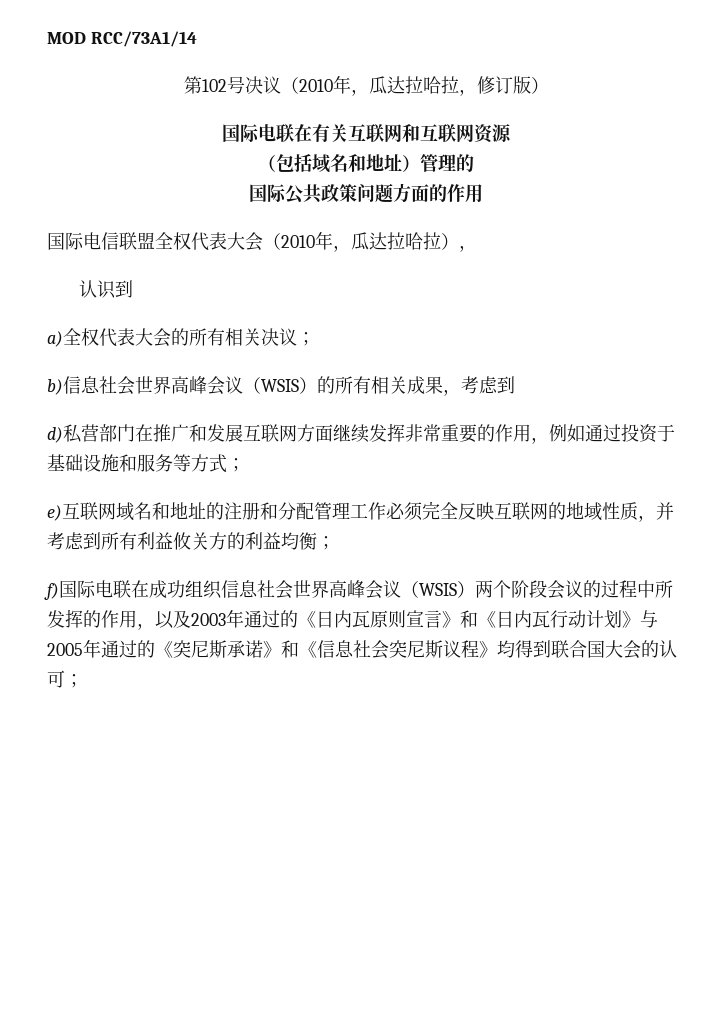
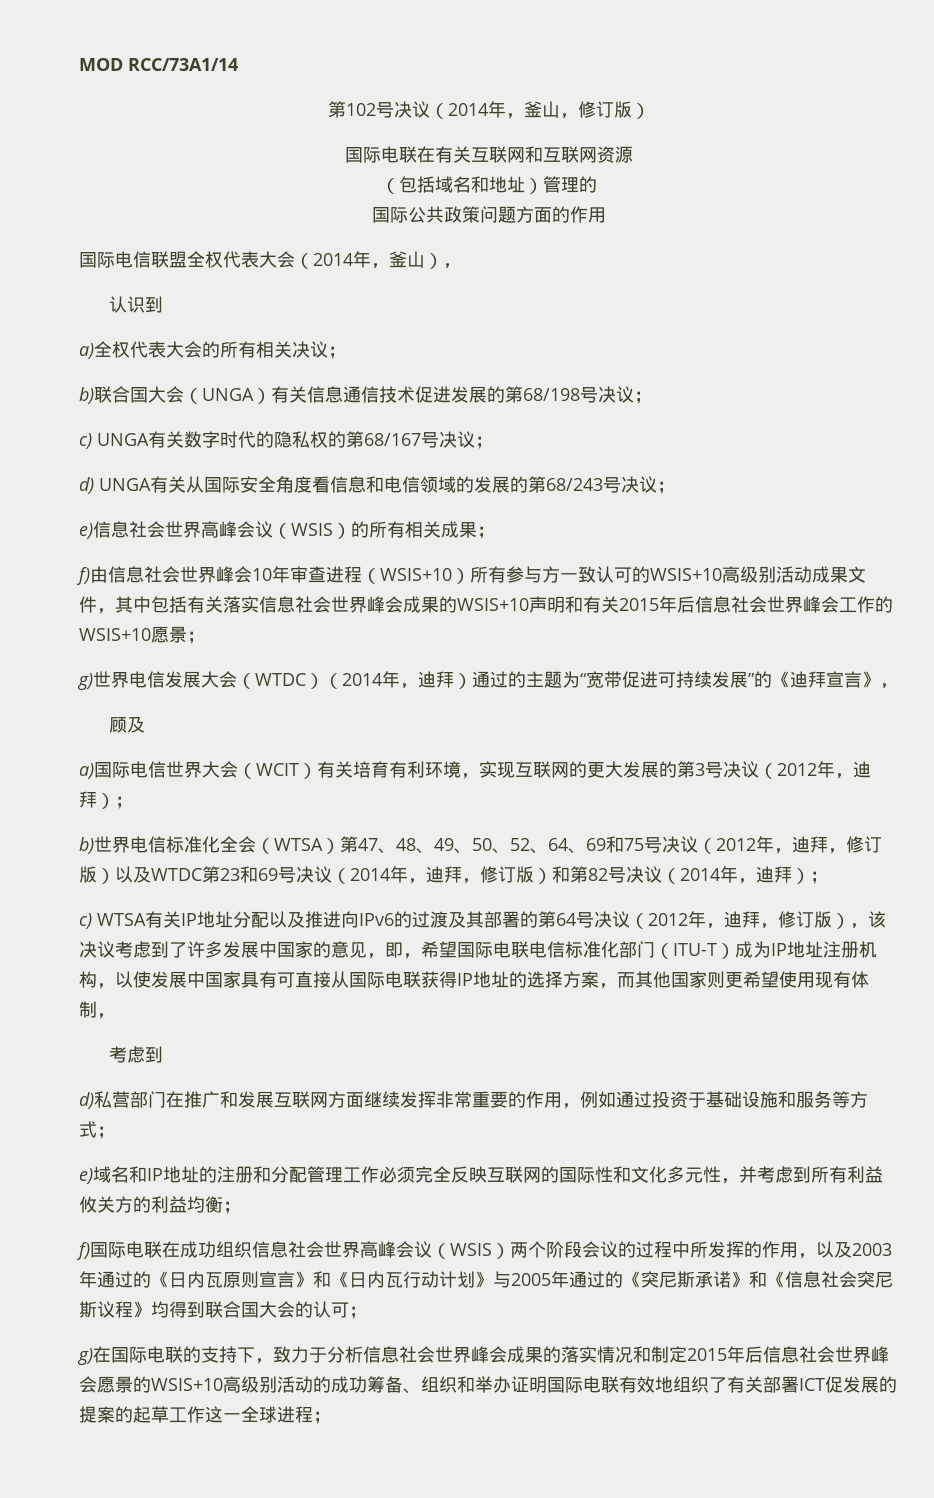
- 第102号决议（2010年，瓜达拉哈拉，修订版）
+ 第102号决议（2014年，釜山，修订版）
- 国际电信联盟全权代表大会（2010年，瓜达拉哈拉），
+ 国际电信联盟全权代表大会（2014年，釜山），
- b)信息社会世界高峰会议（WSIS）的所有相关成果，考虑到
+ b)联合国大会（UNGA）有关信息通信技术促进发展的第68/198号决议；
+ c) UNGA有关数字时代的隐私权的第68/167号决议；
+ d) UNGA有关从国际安全角度看信息和电信领域的发展的第68/243号决议；
+ e)信息社会世界高峰会议（WSIS）的所有相关成果；
+ f)由信息社会世界峰会10年审查进程（WSIS+10）所有参与方一致认可的WSIS+10高级别活动成果文件，其中包括有关落实信息社会世界峰会成果的WSIS+10声明和有关2015年后信息社会世界峰会工作的WSIS+10愿景；
+ g)世界电信发展大会（WTDC）（2014年，迪拜）通过的主题为“宽带促进可持续发展”的《迪拜宣言》，
+ 顾及
+ a)国际电信世界大会（WCIT）有关培育有利环境，实现互联网的更大发展的第3号决议（2012年，迪拜）；
+ b)世界电信标准化全会（WTSA）第47、48、49、50、52、64、69和75号决议（2012年，迪拜，修订版）以及WTDC第23和69号决议（2014年，迪拜，修订版）和第82号决议（2014年，迪拜）；
+ c) WTSA有关IP地址分配以及推进向IPv6的过渡及其部署的第64号决议（2012年，迪拜，修订版），该决议考虑到了许多发展中国家的意见，即，希望国际电联电信标准化部门（ITU-T）成为IP地址注册机构，以使发展中国家具有可直接从国际电联获得IP地址的选择方案，而其他国家则更希望使用现有体制，
+ 考虑到
- e)互联网域名和地址的注册和分配管理工作必须完全反映互联网的地域性质，并考虑到所有利益攸关方的利益均衡；
+ e)域名和IP地址的注册和分配管理工作必须完全反映互联网的国际性和文化多元性，并考虑到所有利益攸关方的利益均衡；
+ g)在国际电联的支持下，致力于分析信息社会世界峰会成果的落实情况和制定2015年后信息社会世界峰会愿景的WSIS+10高级别活动的成功筹备、组织和举办证明国际电联有效地组织了有关部署ICT促发展的提案的起草工作这一全球进程；

